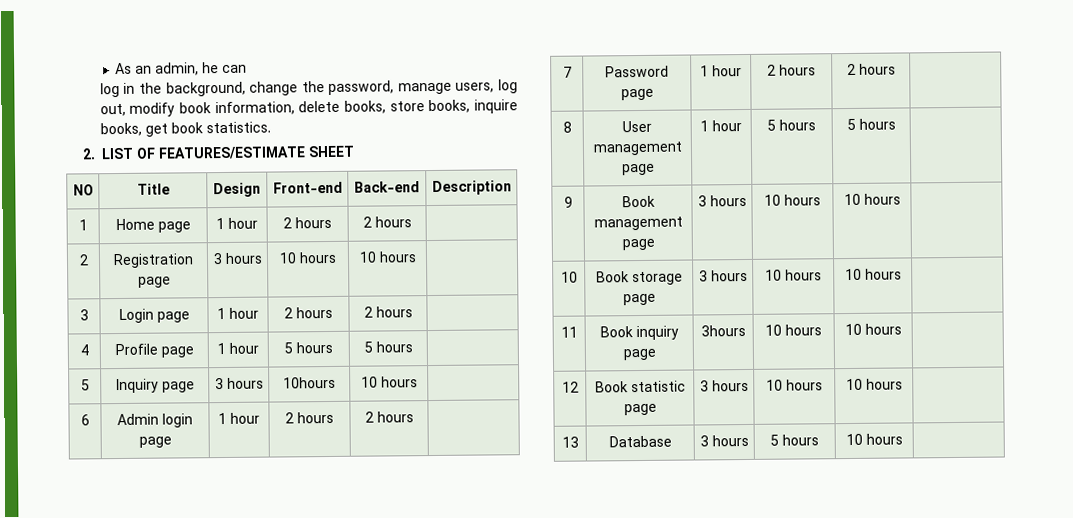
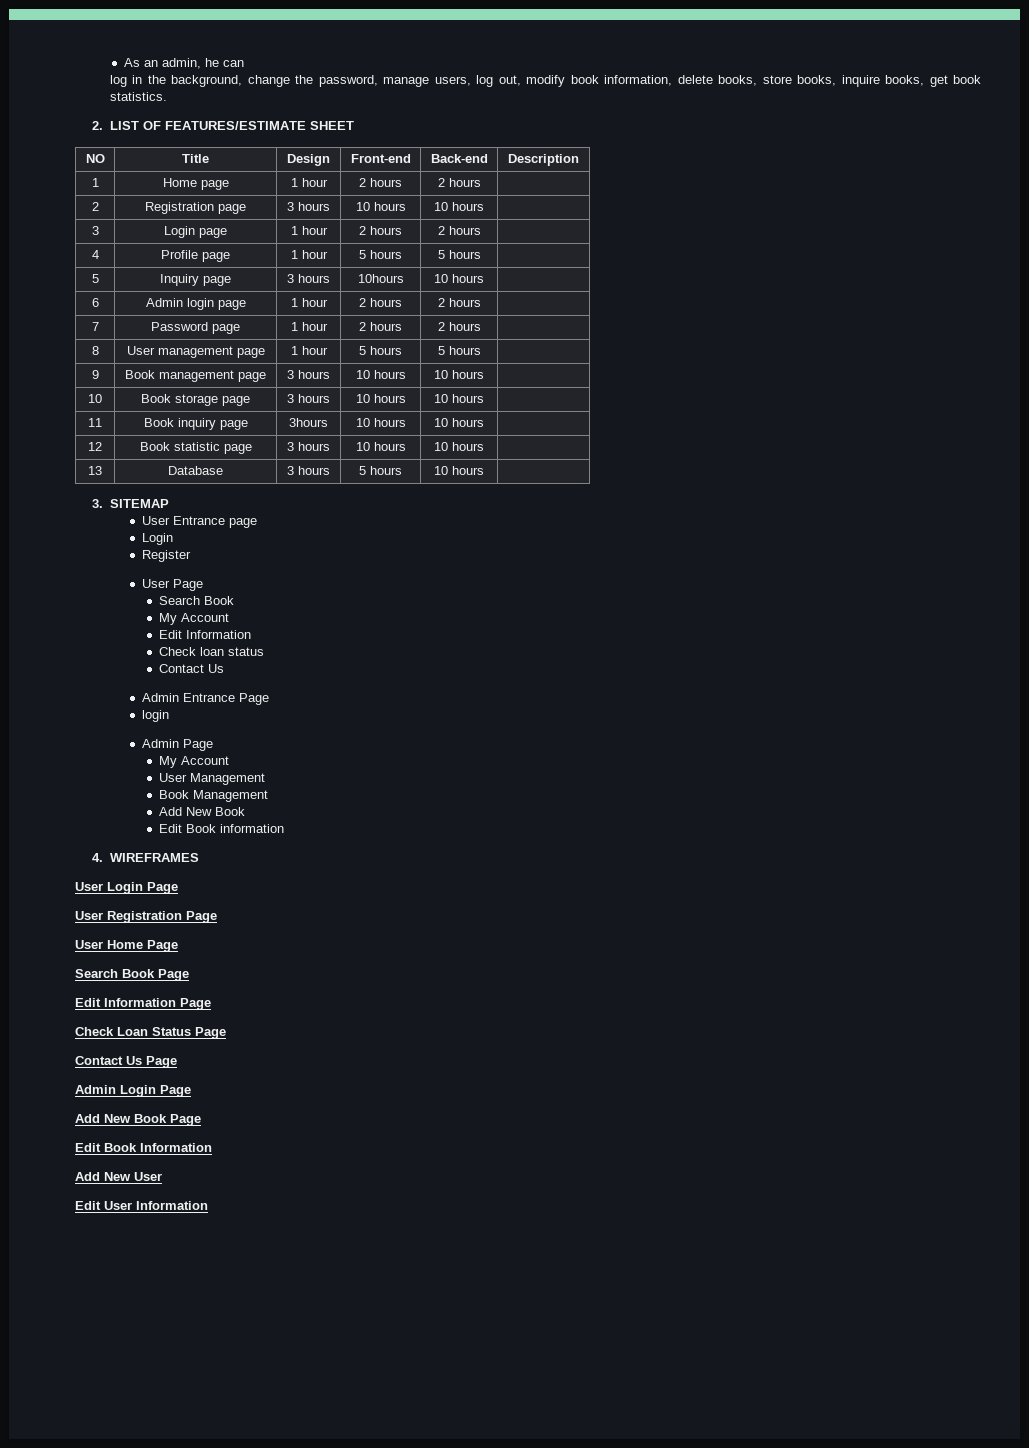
+ 3. SITEMAP
+ User Entrance page
+ Login
+ Register
+ User Page
+ Search Book
+ My Account
+ Edit Information
+ Check loan status
+ Contact Us
+ Admin Entrance Page
+ login
+ Admin Page
+ My Account
+ User Management
+ Book Management
+ Add New Book
+ Edit Book information
+ 4. WIREFRAMES
+ User Login Page
+ User Registration Page
+ User Home Page
+ Search Book Page
+ Edit Information Page
+ Check Loan Status Page
+ Contact Us Page
+ Admin Login Page
+ Add New Book Page
+ Edit Book Information
+ Add New User
+ Edit User Information

